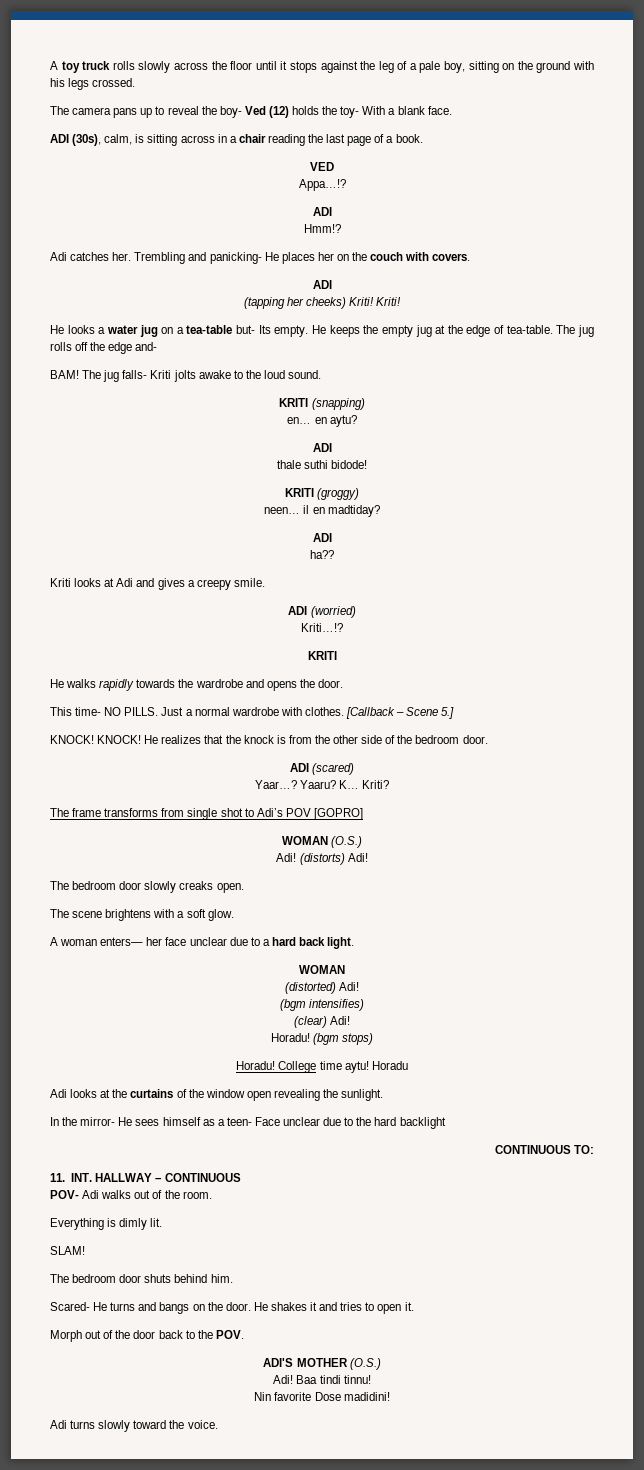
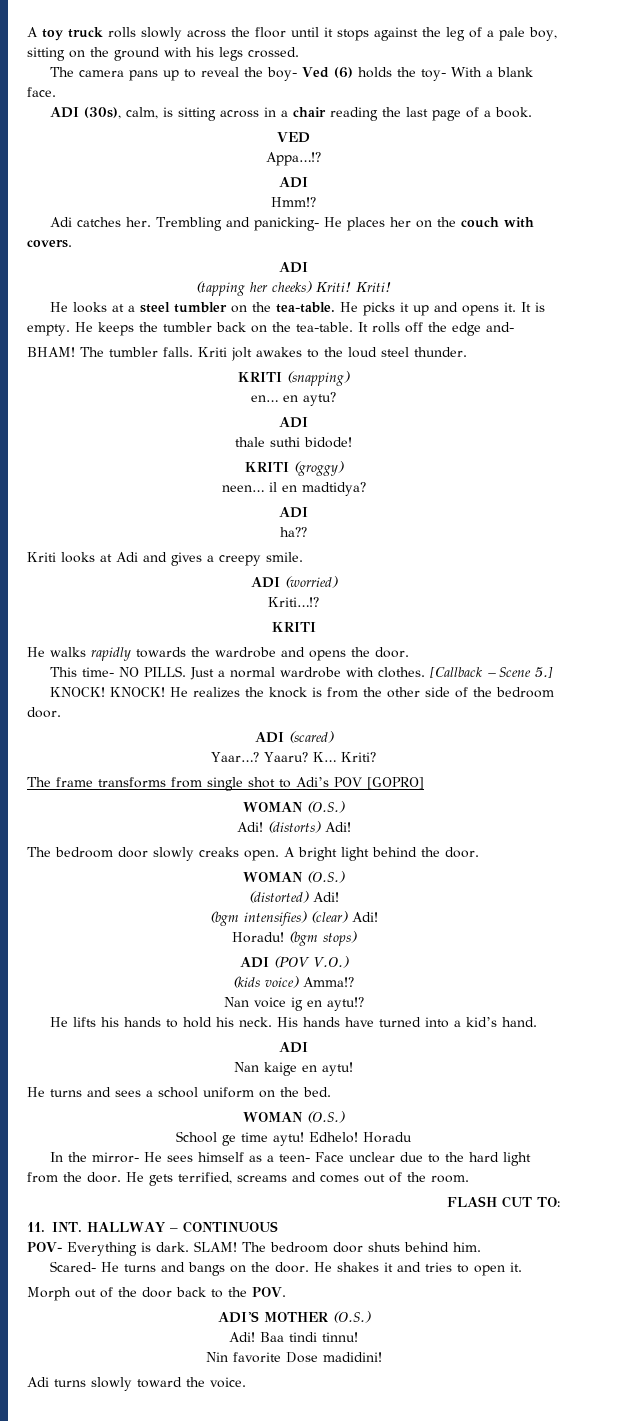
- The camera pans up to reveal the boy- Ved (12) holds the toy- With a blank face.
+ The camera pans up to reveal the boy- Ved (6) holds the toy- With a blank face.
- He looks a water jug on a tea-table but- Its empty. He keeps the empty jug at the edge of tea-table. The jug rolls off the edge and-
+ He looks at a steel tumbler on the tea-table. He picks it up and opens it. It is empty. He keeps the tumbler back on the tea-table. It rolls off the edge and-
- BAM! The jug falls- Kriti jolts awake to the loud sound.
+ BHAM! The tumbler falls. Kriti jolt awakes to the loud steel thunder.
- neen… il en madtiday?
+ neen… il en madtidya?
- He realizes that the knock is from the other side of the bedroom door.
+ He realizes the knock is from the other side of the bedroom door.
- The bedroom door slowly creaks open.
- The scene brightens with a soft glow.
- A woman enters— her face unclear due to a hard back light.
- WOMAN
+ The bedroom door slowly creaks open. A bright light behind the door.
+ WOMAN (O.S.)
- (bgm intensifies)
- (clear) Adi!
+ (bgm intensifies) (clear) Adi!
- Horadu! College time aytu!
+ ADI (POV V.O.)
+ (kids voice) Amma!?
+ Nan voice ig en aytu!?
+ He lifts his hands to hold his neck. His hands have turned into a kid’s hand.
+ ADI
+ Nan kaige en aytu!
+ He turns and sees a school uniform on the bed.
+ WOMAN (O.S.)
+ School ge time aytu!
+ Edhelo!
- Adi looks at the curtains of the window open revealing the sunlight.
- In the mirror- He sees himself as a teen- Face unclear due to the hard backlight
- CONTINUOUS TO:
+ In the mirror- He sees himself as a teen- Face unclear due to the hard light from the door. He gets terrified, screams and comes out of the room.
+ FLASH CUT TO:
- POV- Adi walks out of the room.
- Everything is dimly lit.
- SLAM!
- The bedroom door shuts behind him.
+ POV- Everything is dark. SLAM! The bedroom door shuts behind him.

